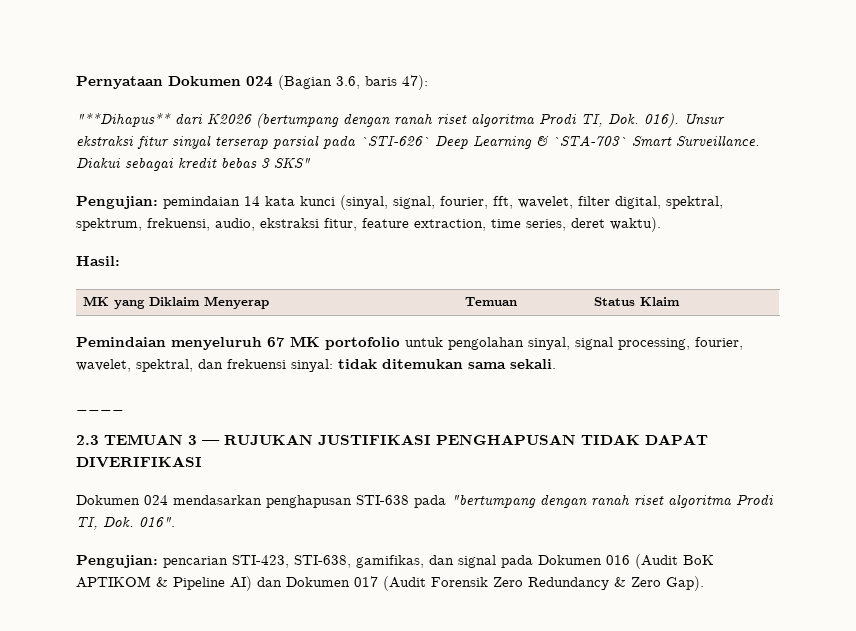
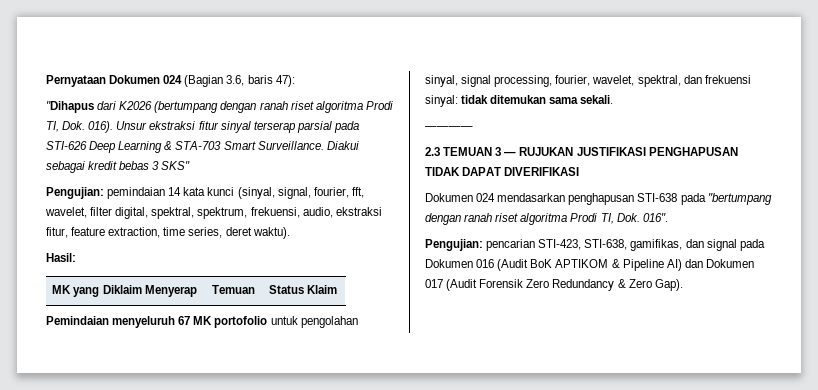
- "**Dihapus** dari K2026 (bertumpang dengan ranah riset algoritma Prodi TI, Dok. 016).
+ "Dihapus dari K2026 (bertumpang dengan ranah riset algoritma Prodi TI, Dok. 016).
- Unsur ekstraksi fitur sinyal terserap parsial pada `STI-626` Deep Learning & `STA-703` Smart Surveillance.
+ Unsur ekstraksi fitur sinyal terserap parsial pada STI-626 Deep Learning & STA-703 Smart Surveillance.
- ____
+ ————

